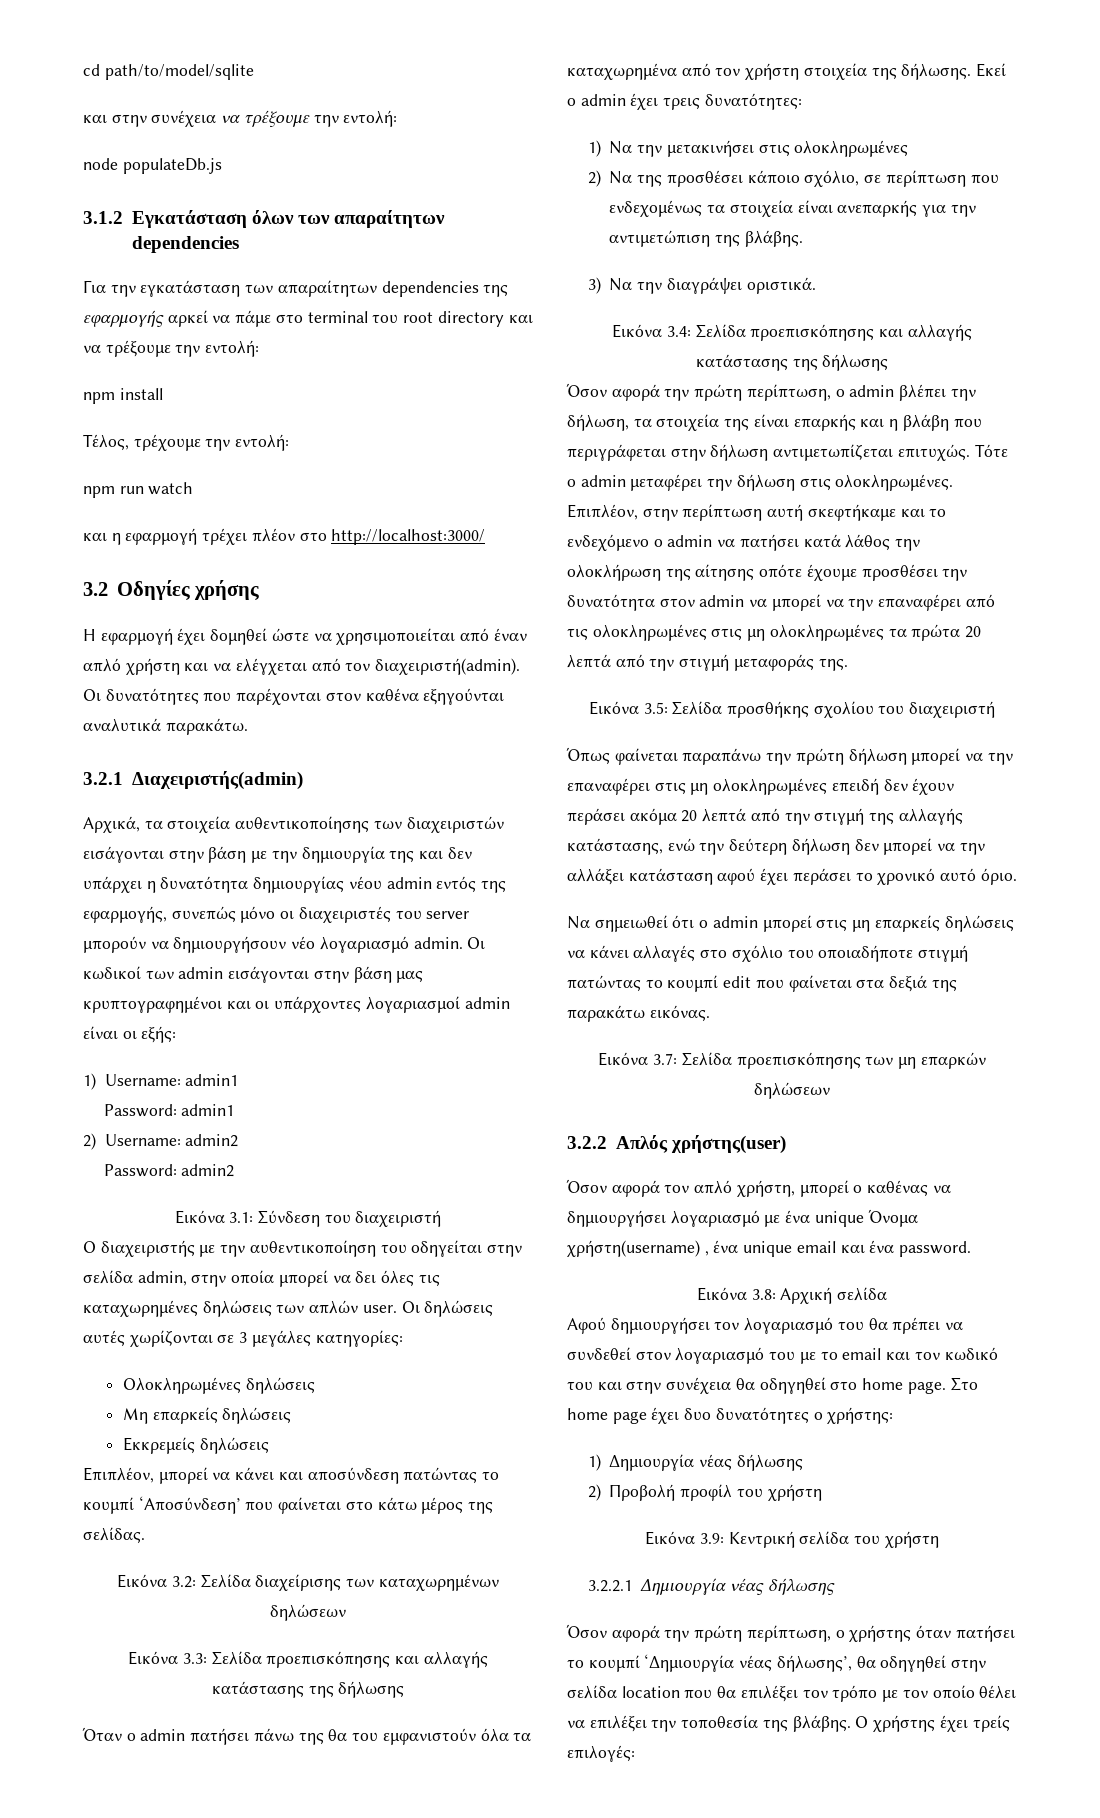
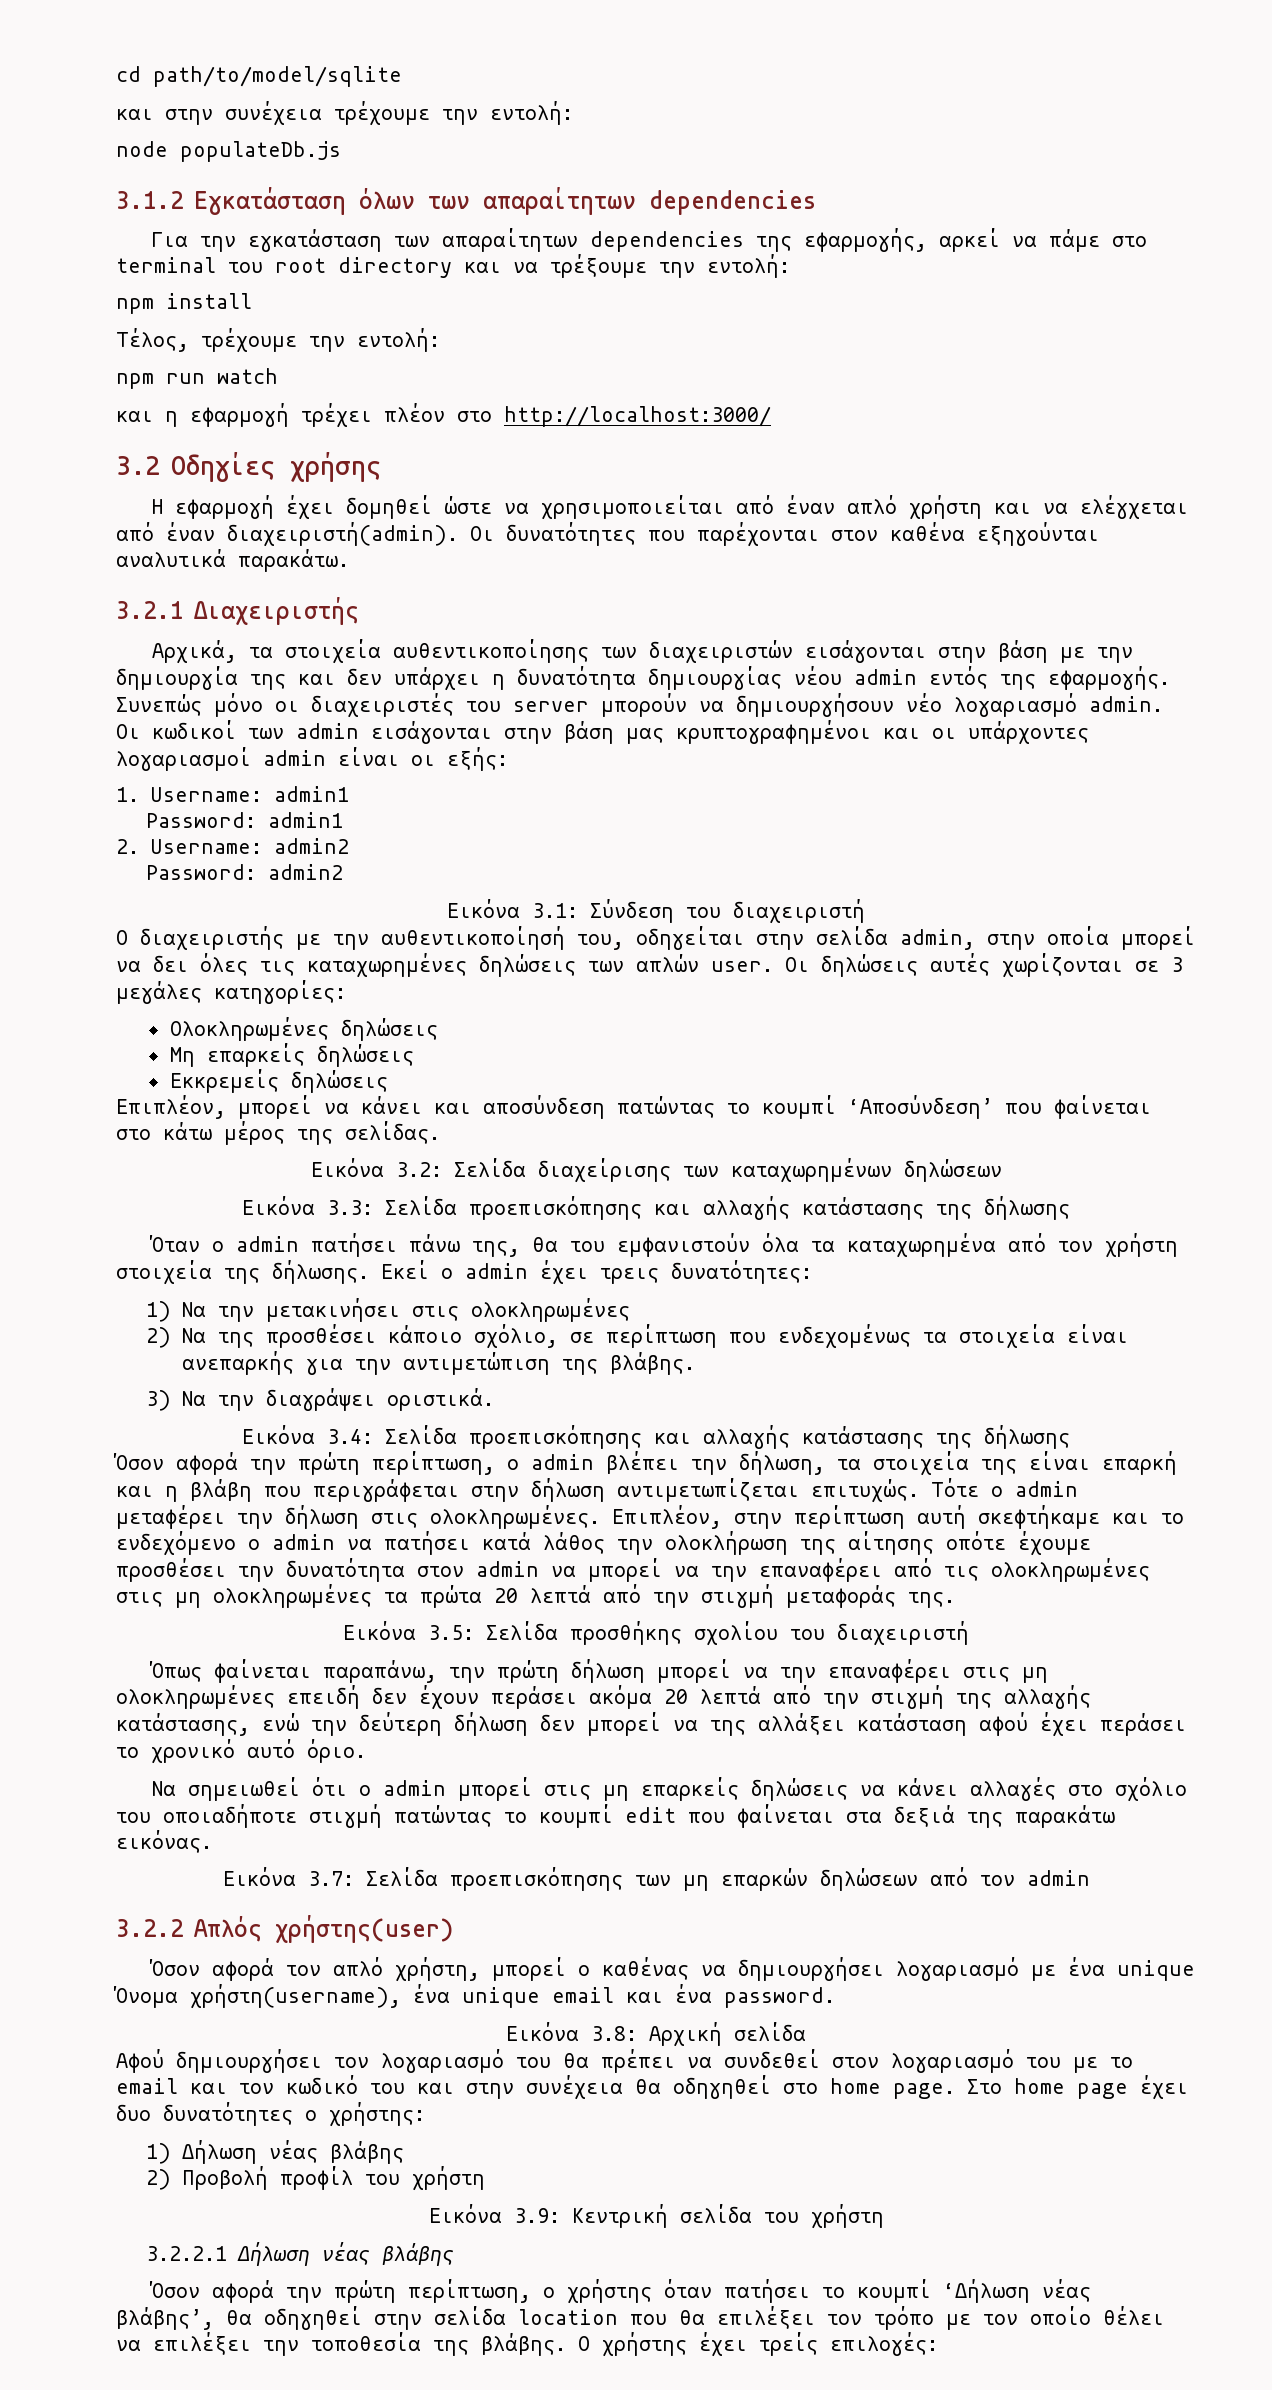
- και στην συνέχεια να τρέξουμε την εντολή:
+ και στην συνέχεια τρέχουμε την εντολή:
- Για την εγκατάσταση των απαραίτητων dependencies της εφαρμογής αρκεί να πάμε στο terminal του root directory και να τρέξουμε την εντολή:
+ Για την εγκατάσταση των απαραίτητων dependencies της εφαρμογής, αρκεί να πάμε στο terminal του root directory και να τρέξουμε την εντολή:
- Η εφαρμογή έχει δομηθεί ώστε να χρησιμοποιείται από έναν απλό χρήστη και να ελέγχεται από τον διαχειριστή(admin).
+ Η εφαρμογή έχει δομηθεί ώστε να χρησιμοποιείται από έναν απλό χρήστη και να ελέγχεται από έναν διαχειριστή(admin).
- 3.2.1 Διαχειριστής(admin)
+ 3.2.1 Διαχειριστής
- Αρχικά, τα στοιχεία αυθεντικοποίησης των διαχειριστών εισάγονται στην βάση με την δημιουργία της και δεν υπάρχει η δυνατότητα δημιουργίας νέου admin εντός της εφαρμογής, συνεπώς μόνο οι διαχειριστές του server μπορούν να δημιουργήσουν νέο λογαριασμό admin.
+ Αρχικά, τα στοιχεία αυθεντικοποίησης των διαχειριστών εισάγονται στην βάση με την δημιουργία της και δεν υπάρχει η δυνατότητα δημιουργίας νέου admin εντός της εφαρμογής. Συνεπώς μόνο οι διαχειριστές του server μπορούν να δημιουργήσουν νέο λογαριασμό admin.
- 1) Username: admin1
+ 1. Username: admin1
- 2) Username: admin2
+ 2. Username: admin2
- Ο διαχειριστής με την αυθεντικοποίηση του οδηγείται στην σελίδα admin, στην οποία μπορεί να δει όλες τις καταχωρημένες δηλώσεις των απλών user.
+ Ο διαχειριστής με την αυθεντικοποίησή του, οδηγείται στην σελίδα admin, στην οποία μπορεί να δει όλες τις καταχωρημένες δηλώσεις των απλών user.
- Όταν ο admin πατήσει πάνω της θα του εμφανιστούν όλα τα καταχωρημένα από τον χρήστη στοιχεία της δήλωσης.
+ Όταν ο admin πατήσει πάνω της, θα του εμφανιστούν όλα τα καταχωρημένα από τον χρήστη στοιχεία της δήλωσης.
- Όσον αφορά την πρώτη περίπτωση, ο admin βλέπει την δήλωση, τα στοιχεία της είναι επαρκής και η βλάβη που περιγράφεται στην δήλωση αντιμετωπίζεται επιτυχώς.
+ Όσον αφορά την πρώτη περίπτωση, ο admin βλέπει την δήλωση, τα στοιχεία της είναι επαρκή και η βλάβη που περιγράφεται στην δήλωση αντιμετωπίζεται επιτυχώς.
- Όπως φαίνεται παραπάνω την πρώτη δήλωση μπορεί να την επαναφέρει στις μη ολοκληρωμένες επειδή δεν έχουν περάσει ακόμα 20 λεπτά από την στιγμή της αλλαγής κατάστασης, ενώ την δεύτερη δήλωση δεν μπορεί να την αλλάξει κατάσταση αφού έχει περάσει το χρονικό αυτό όριο.
+ Όπως φαίνεται παραπάνω, την πρώτη δήλωση μπορεί να την επαναφέρει στις μη ολοκληρωμένες επειδή δεν έχουν περάσει ακόμα 20 λεπτά από την στιγμή της αλλαγής κατάστασης, ενώ την δεύτερη δήλωση δεν μπορεί να της αλλάξει κατάσταση αφού έχει περάσει το χρονικό αυτό όριο.
- Εικόνα 3.7: Σελίδα προεπισκόπησης των μη επαρκών δηλώσεων
+ Εικόνα 3.7: Σελίδα προεπισκόπησης των μη επαρκών δηλώσεων από τον admin
- Όσον αφορά τον απλό χρήστη, μπορεί ο καθένας να δημιουργήσει λογαριασμό με ένα unique Όνομα χρήστη(username) , ένα unique email και ένα password.
+ Όσον αφορά τον απλό χρήστη, μπορεί ο καθένας να δημιουργήσει λογαριασμό με ένα unique Όνομα χρήστη(username), ένα unique email και ένα password.
- 1) Δημιουργία νέας δήλωσης
+ 1) Δήλωση νέας βλάβης
- 3.2.2.1 Δημιουργία νέας δήλωσης
+ 3.2.2.1 Δήλωση νέας βλάβης
- Όσον αφορά την πρώτη περίπτωση, ο χρήστης όταν πατήσει το κουμπί ‘Δημιουργία νέας δήλωσης’, θα οδηγηθεί στην σελίδα location που θα επιλέξει τον τρόπο με τον οποίο θέλει να επιλέξει την τοποθεσία της βλάβης.
+ Όσον αφορά την πρώτη περίπτωση, ο χρήστης όταν πατήσει το κουμπί ‘Δήλωση νέας βλάβης’, θα οδηγηθεί στην σελίδα location που θα επιλέξει τον τρόπο με τον οποίο θέλει να επιλέξει την τοποθεσία της βλάβης.

